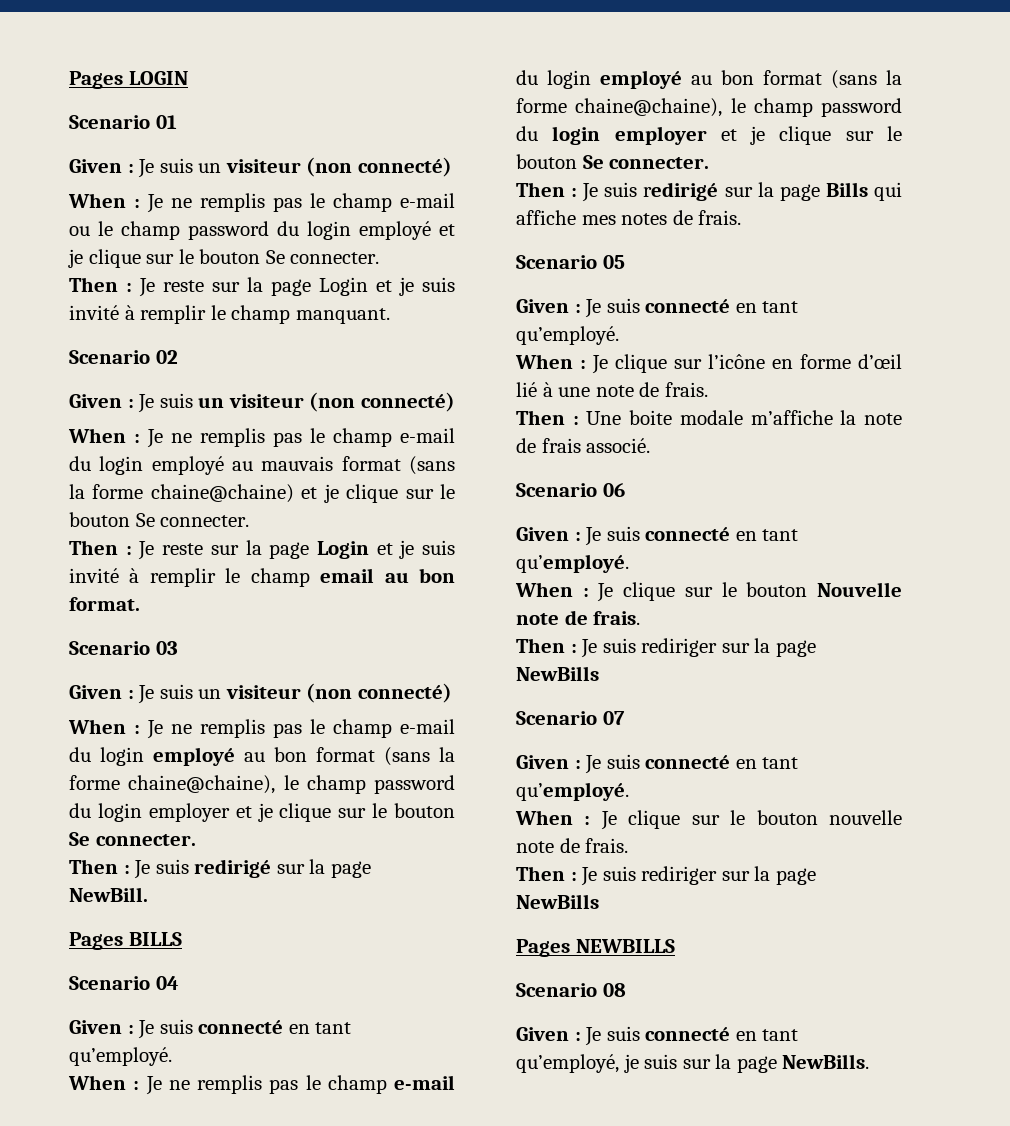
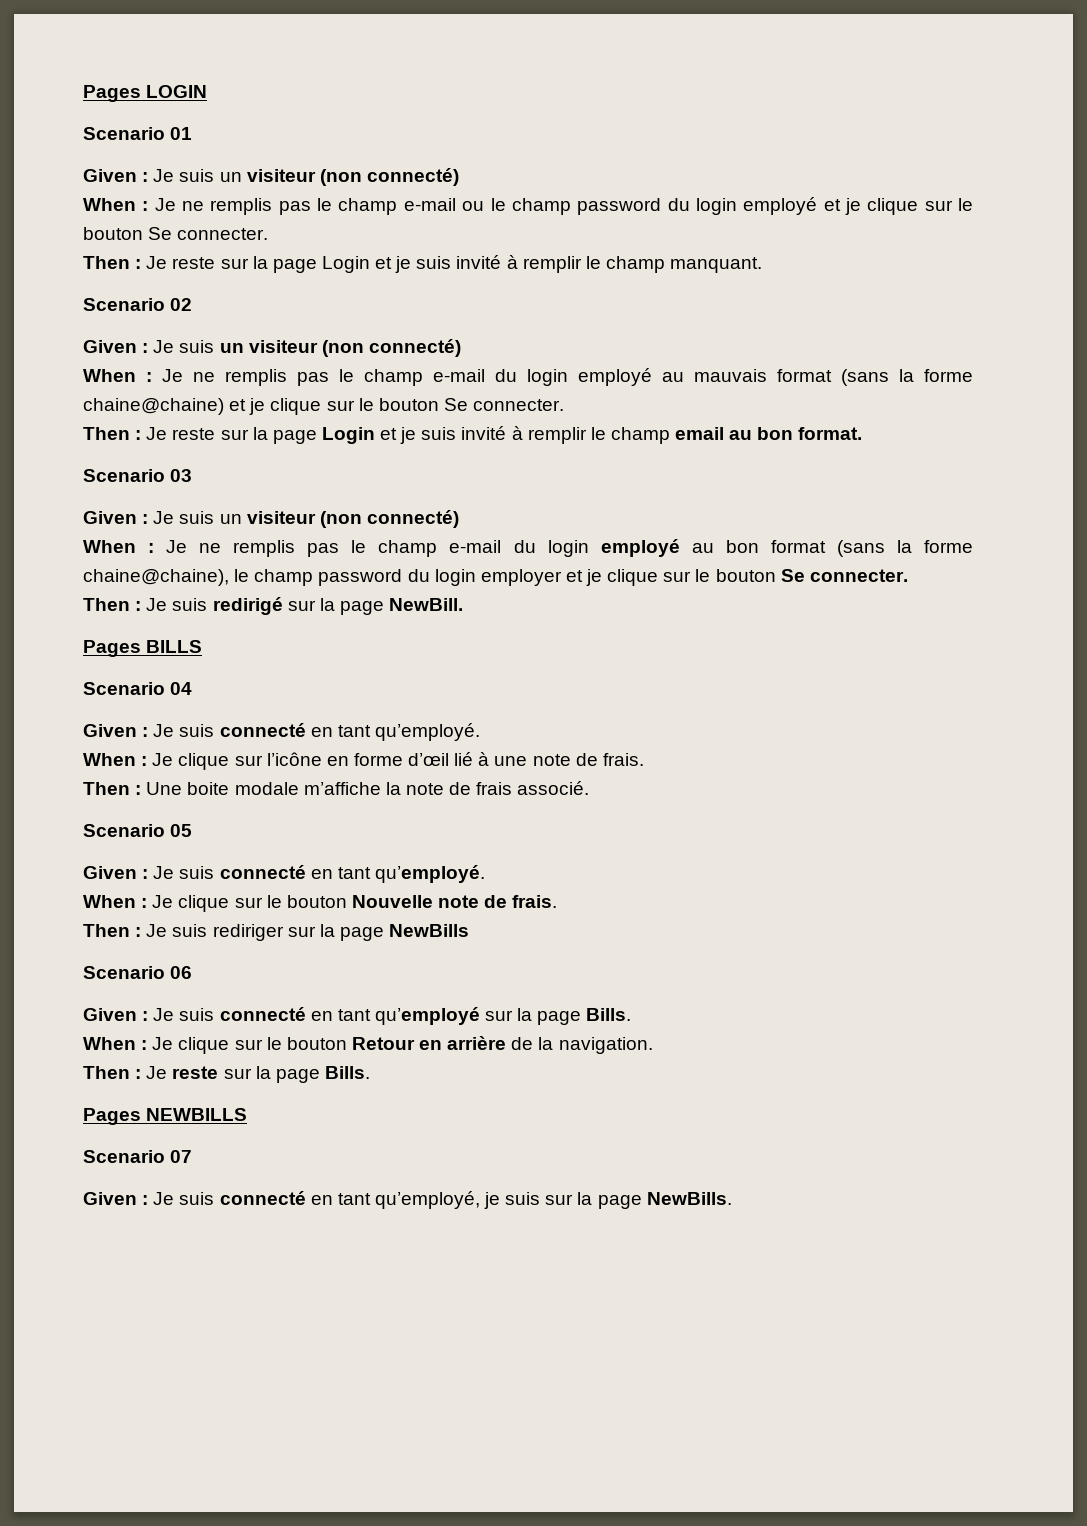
  Scenario 04
- Given : Je suis connecté en tant qu’employé.
- When : Je ne remplis pas le champ e-mail du login employé au bon format (sans la forme chaine@chaine), le champ password du login employer et je clique sur le bouton Se connecter.
- Then : Je suis redirigé sur la page Bills qui affiche mes notes de frais.
- Scenario 05
- Scenario 06
+ Scenario 05
- Scenario 07
- Given : Je suis connecté en tant qu’employé.
- When : Je clique sur le bouton nouvelle note de frais.
- Then : Je suis rediriger sur la page NewBills
+ Scenario 06
+ Given : Je suis connecté en tant qu’employé sur la page Bills.
+ When : Je clique sur le bouton Retour en arrière de la navigation.
+ Then : Je reste sur la page Bills.
- Scenario 08
+ Scenario 07

